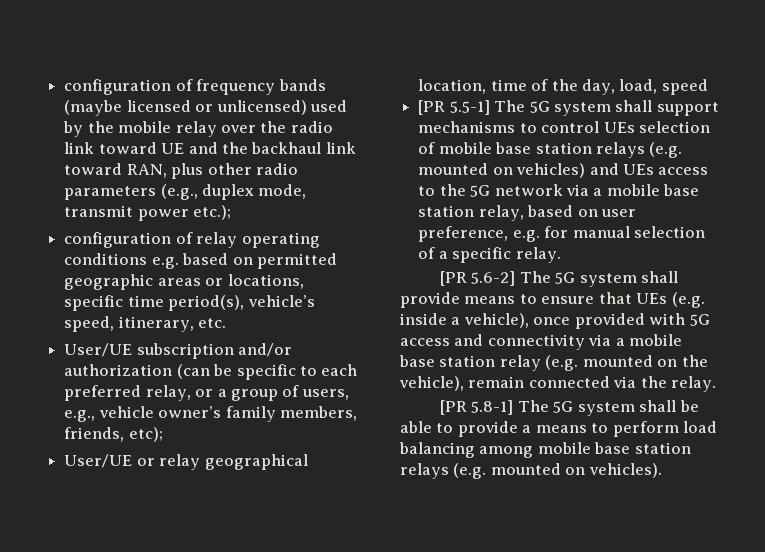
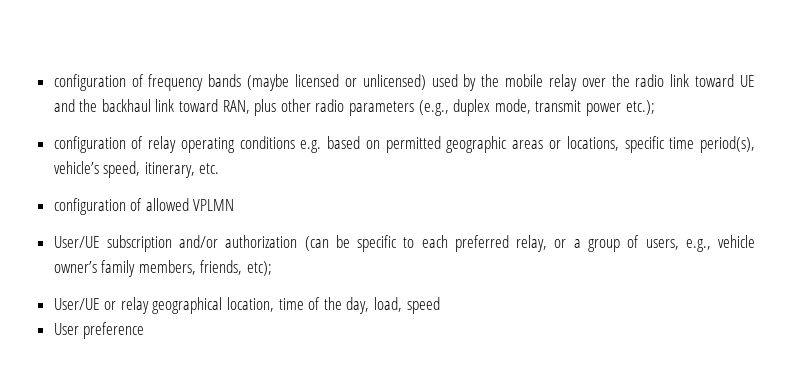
+ configuration of allowed VPLMN
- [PR 5.5-1] The 5G system shall support mechanisms to control UEs selection of mobile base station relays (e.g. mounted on vehicles) and UEs access to the 5G network via a mobile base station relay, based on user preference, e.g. for manual selection of a specific relay.
- [PR 5.6-2] The 5G system shall provide means to ensure that UEs (e.g. inside a vehicle), once provided with 5G access and connectivity via a mobile base station relay (e.g. mounted on the vehicle), remain connected via the relay.
- [PR 5.8-1] The 5G system shall be able to provide a means to perform load balancing among mobile base station relays (e.g. mounted on vehicles).
+ User preference

